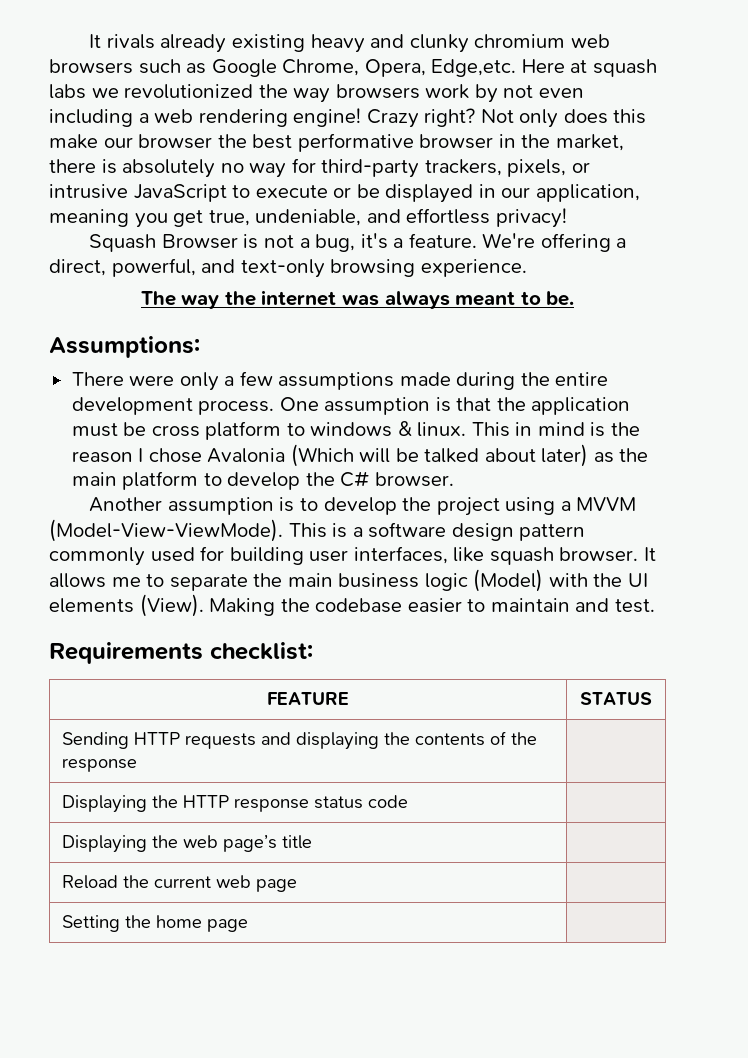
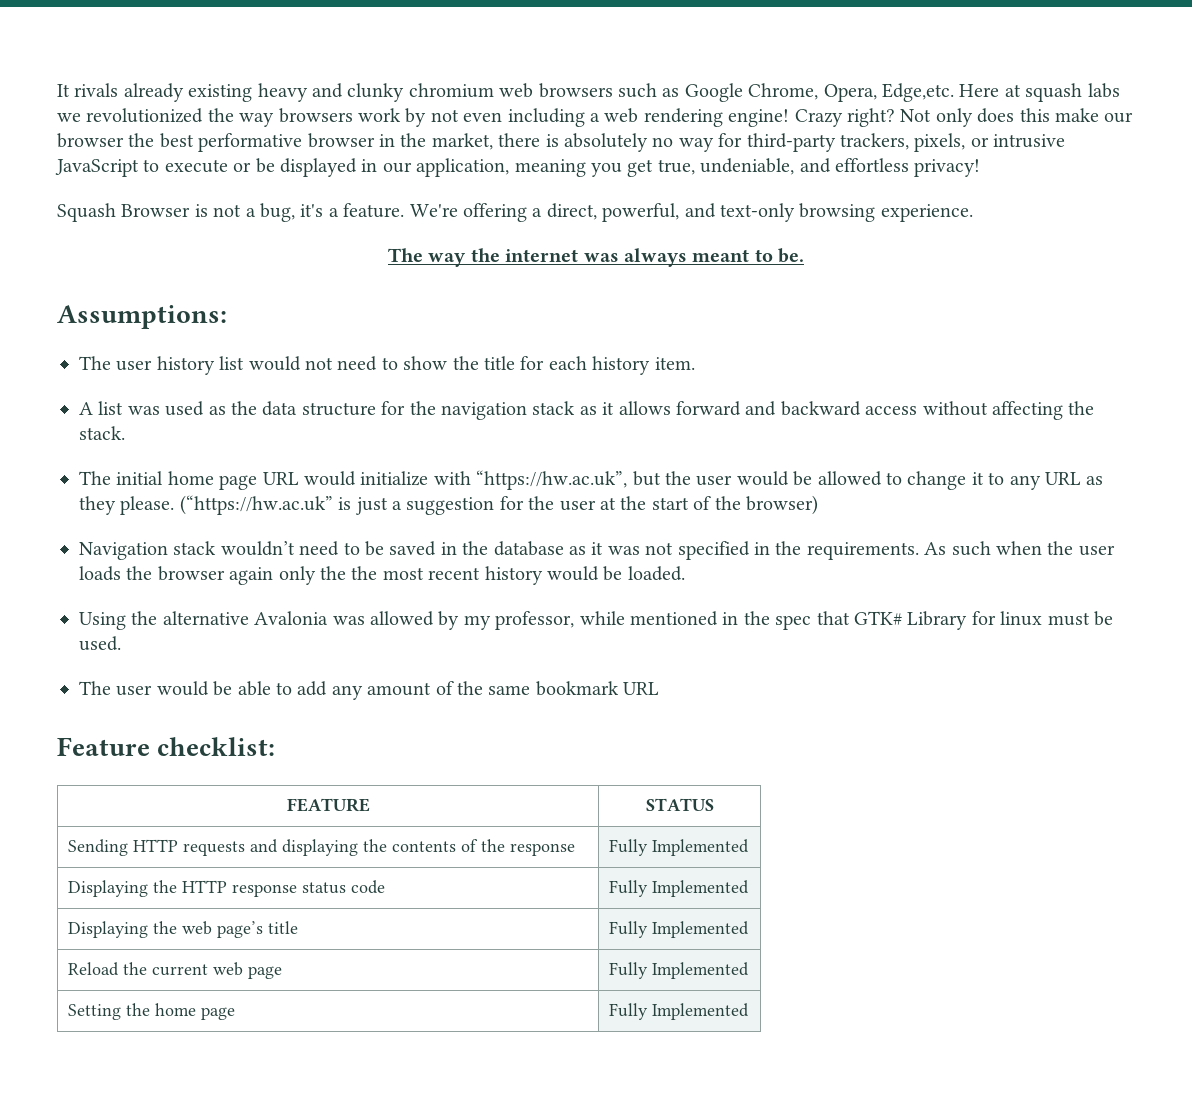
- There were only a few assumptions made during the entire development process. One assumption is that the application must be cross platform to windows & linux. This in mind is the reason I chose Avalonia (Which will be talked about later) as the main platform to develop the C# browser.
- Another assumption is to develop the project using a MVVM (Model-View-ViewMode). This is a software design pattern commonly used for building user interfaces, like squash browser. It allows me to separate the main business logic (Model) with the UI elements (View). Making the codebase easier to maintain and test.
- Requirements checklist:
+ The user history list would not need to show the title for each history item.
+ A list was used as the data structure for the navigation stack as it allows forward and backward access without affecting the stack.
+ The initial home page URL would initialize with “https://hw.ac.uk”, but the user would be allowed to change it to any URL as they please. (“https://hw.ac.uk” is just a suggestion for the user at the start of the browser)
+ Navigation stack wouldn’t need to be saved in the database as it was not specified in the requirements. As such when the user loads the browser again only the the most recent history would be loaded.
+ Using the alternative Avalonia was allowed by my professor, while mentioned in the spec that GTK# Library for linux must be used.
+ The user would be able to add any amount of the same bookmark URL
+ Feature checklist:
- Sending HTTP requests and displaying the contents of the response |
+ Sending HTTP requests and displaying the contents of the response | Fully Implemented
- Displaying the HTTP response status code |
+ Displaying the HTTP response status code | Fully Implemented
- Displaying the web page’s title |
+ Displaying the web page’s title | Fully Implemented
- Reload the current web page |
+ Reload the current web page | Fully Implemented
- Setting the home page |
+ Setting the home page | Fully Implemented

